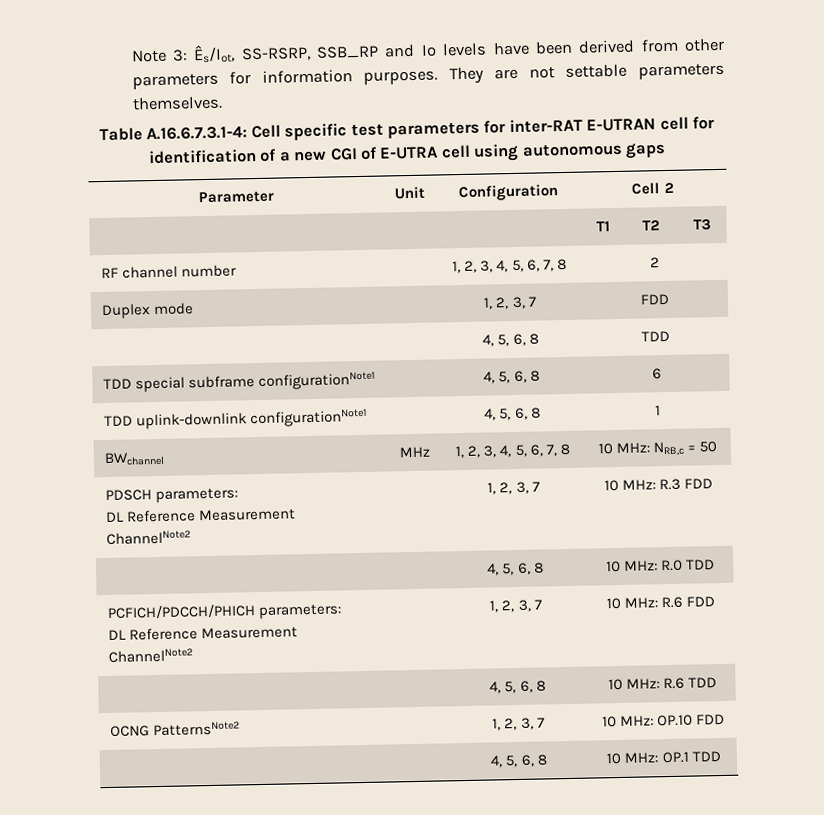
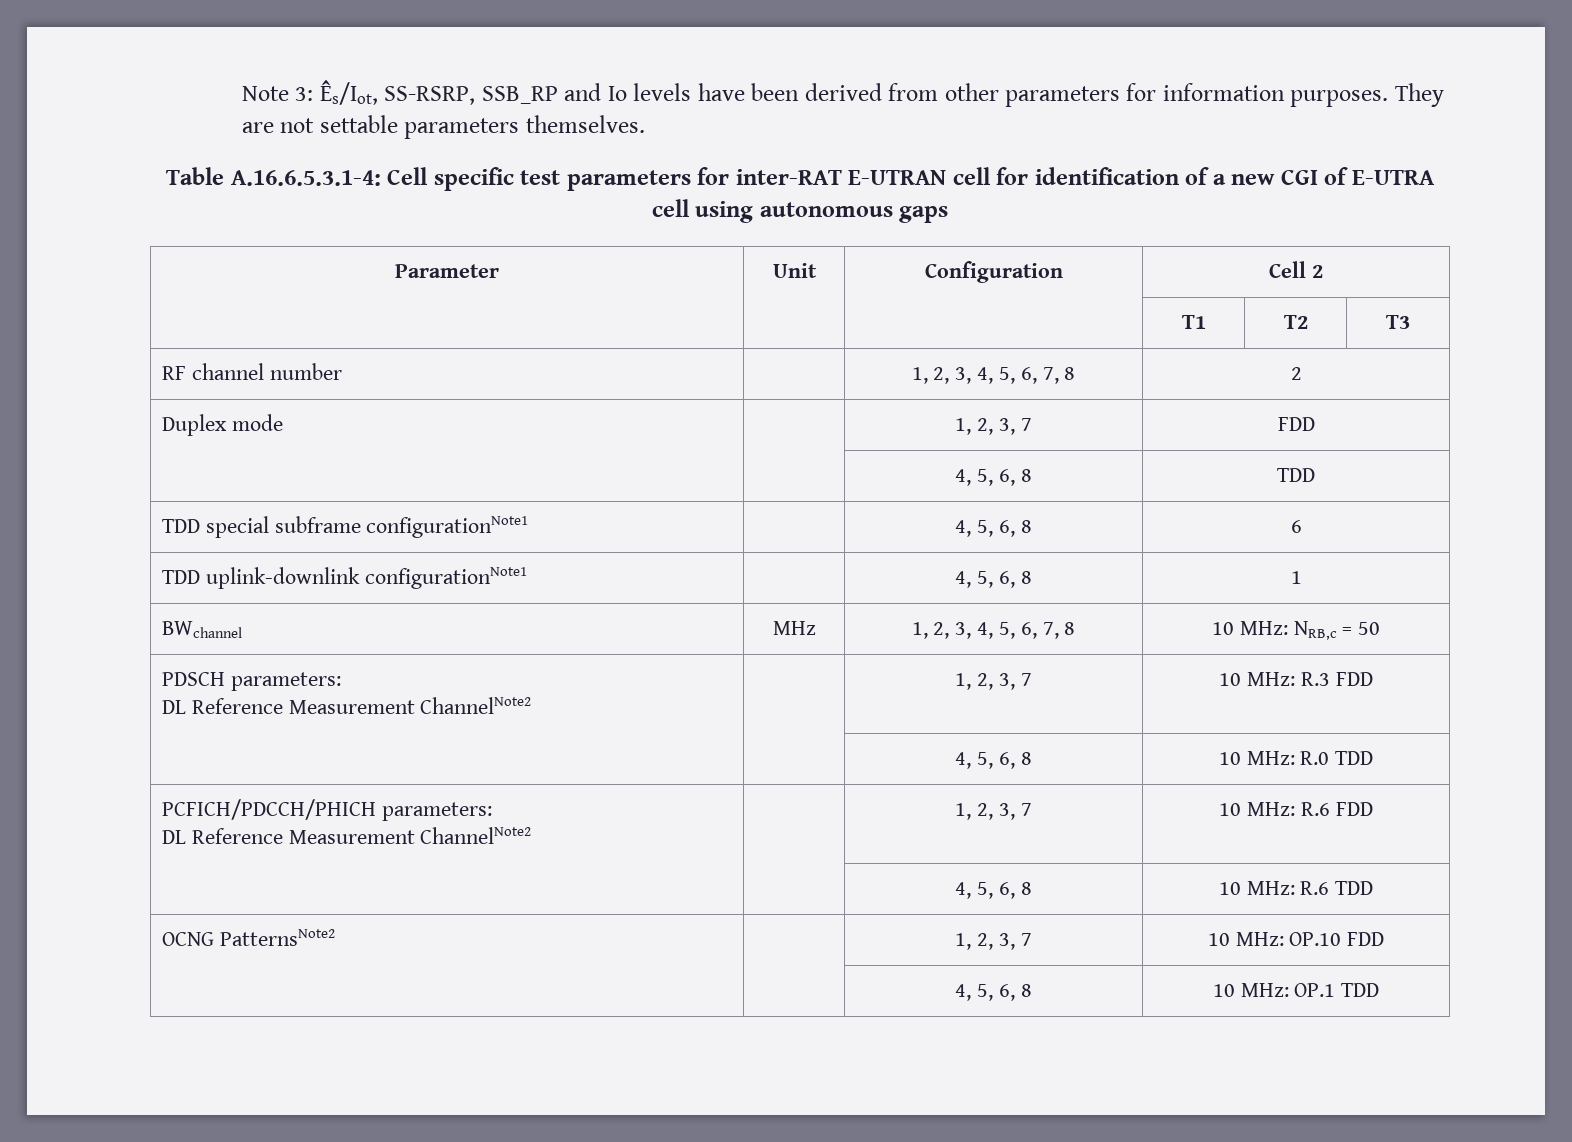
- Table A.16.6.7.3.1-4: Cell specific test parameters for inter-RAT E-UTRAN cell for identification of a new CGI of E-UTRA cell using autonomous gaps
+ Table A.16.6.5.3.1-4: Cell specific test parameters for inter-RAT E-UTRAN cell for identification of a new CGI of E-UTRA cell using autonomous gaps

